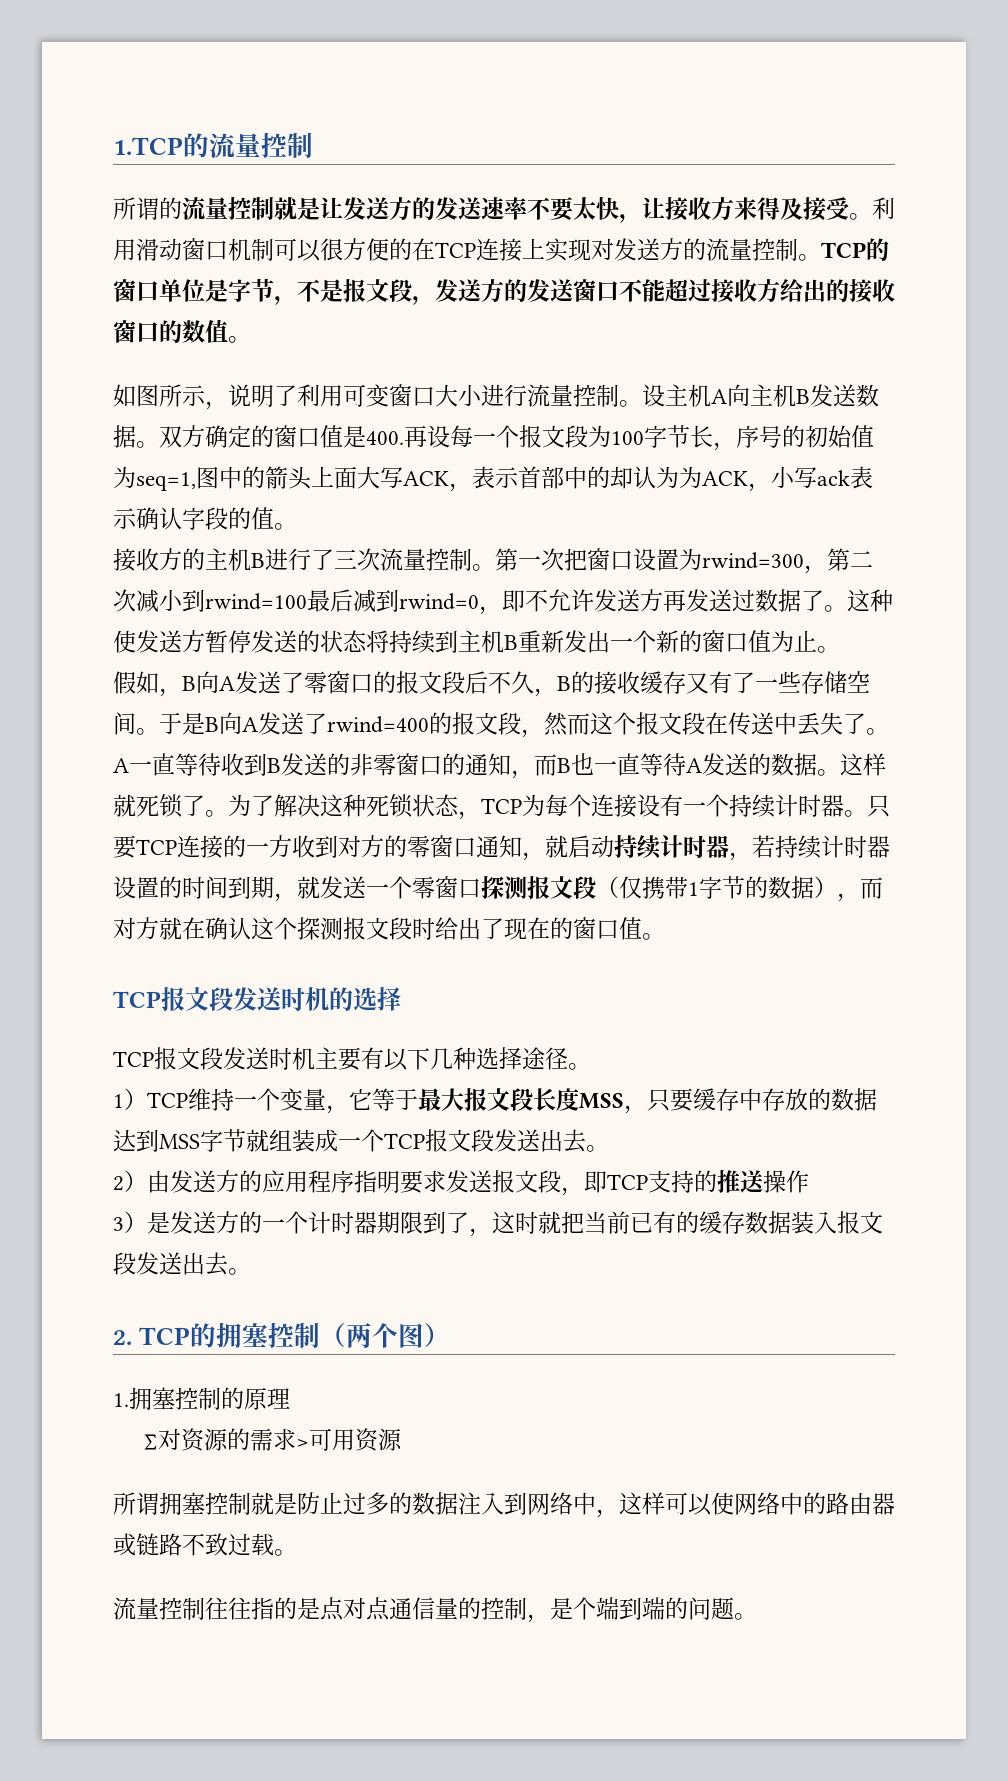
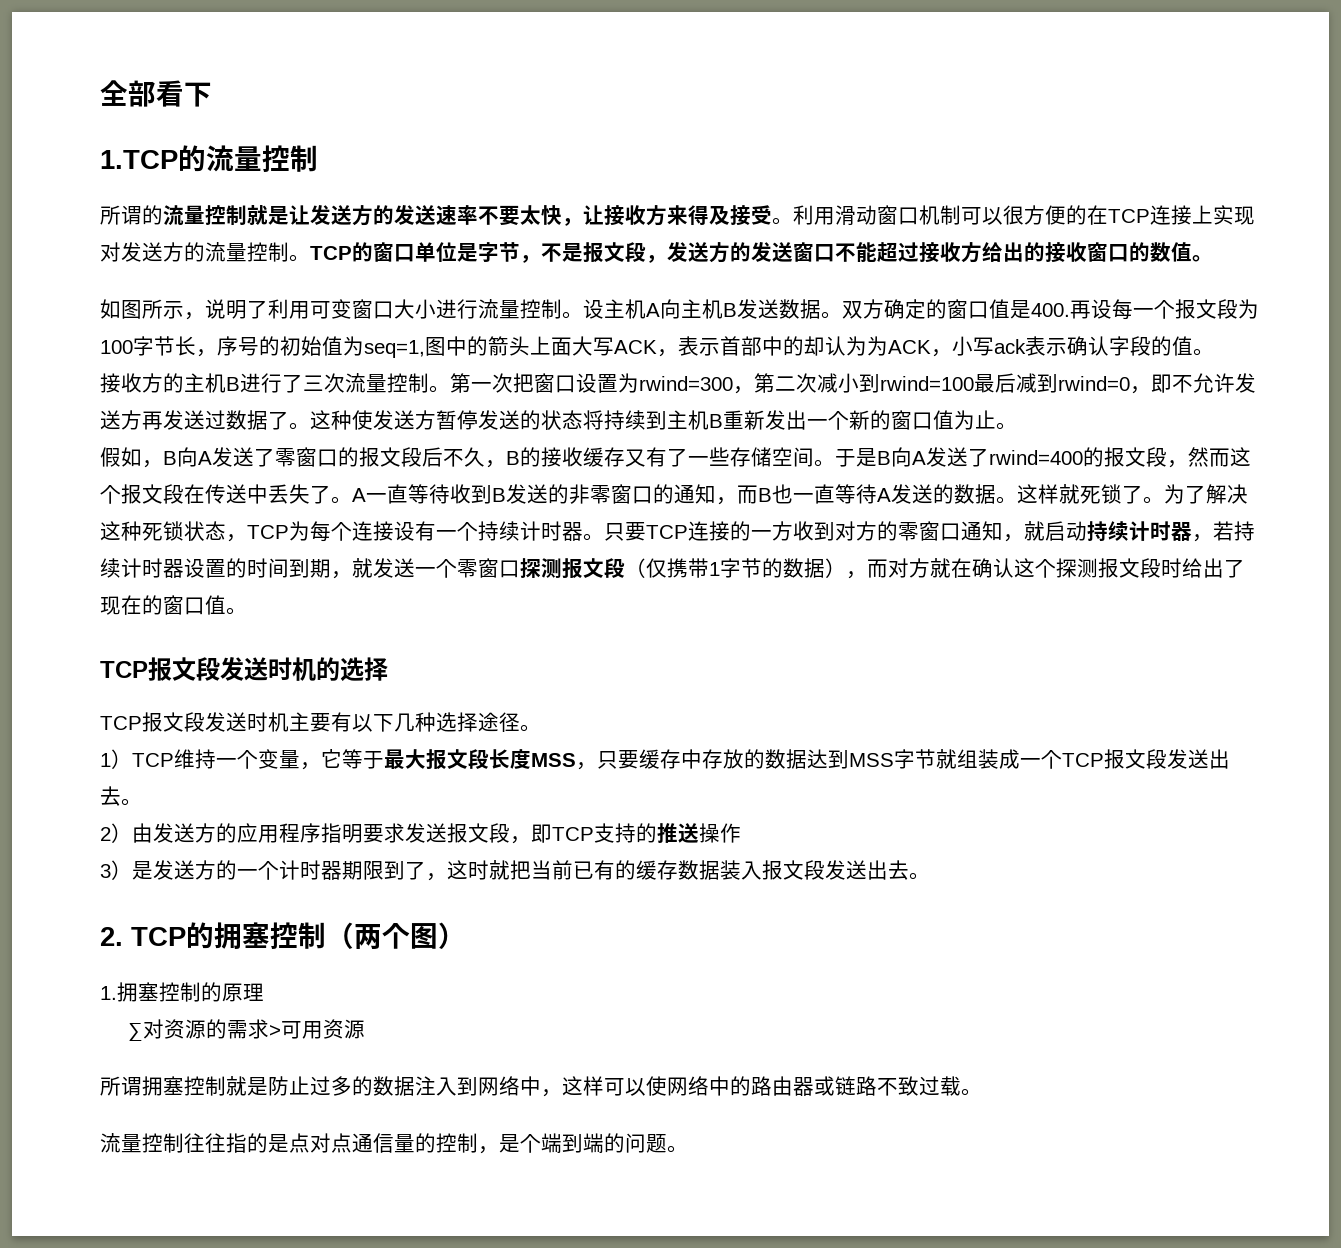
+ 全部看下

